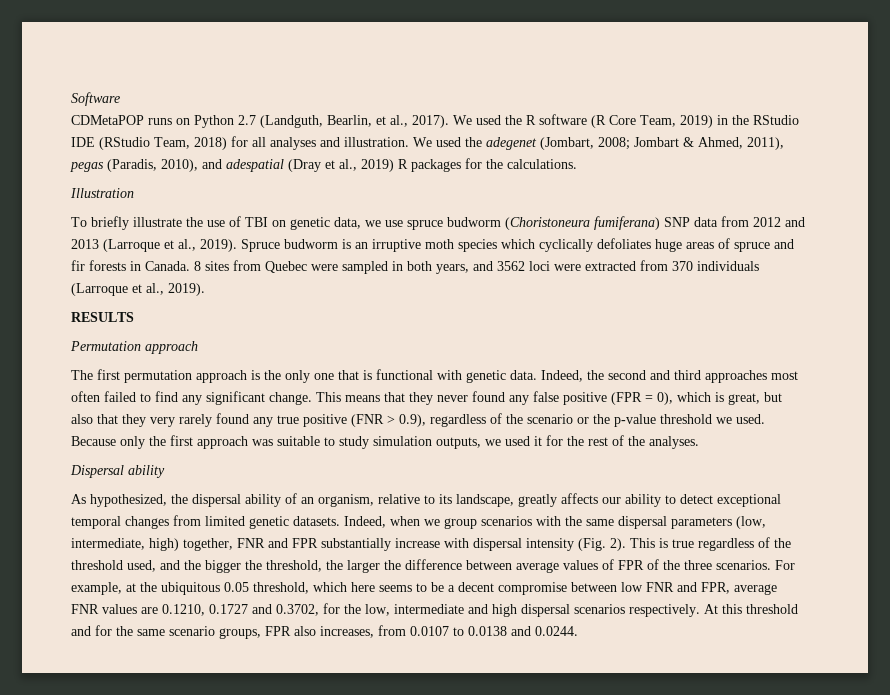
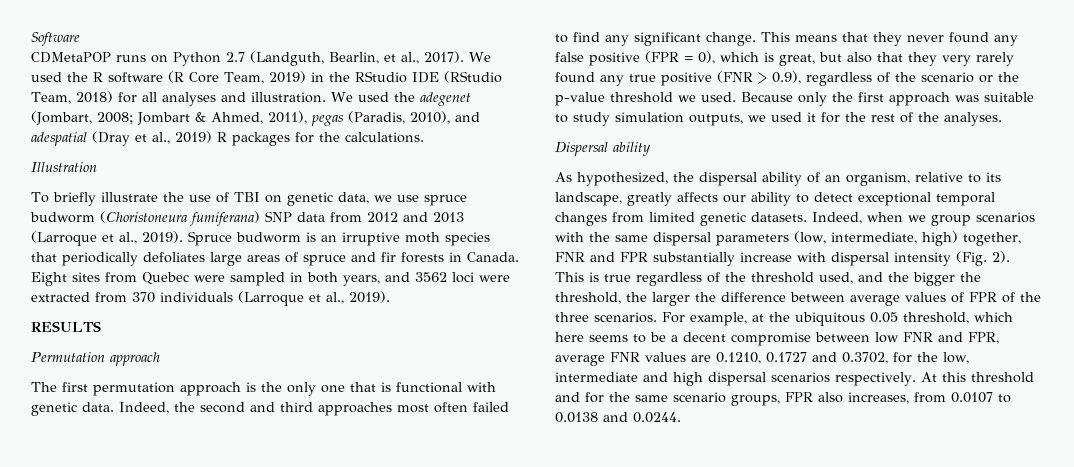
- Spruce budworm is an irruptive moth species which cyclically defoliates huge areas of spruce and fir forests in Canada.
+ Spruce budworm is an irruptive moth species that periodically defoliates large areas of spruce and fir forests in Canada.
- 8 sites from Quebec were sampled in both years, and 3562 loci were extracted from 370 individuals (Larroque et al., 2019).
+ Eight sites from Quebec were sampled in both years, and 3562 loci were extracted from 370 individuals (Larroque et al., 2019).

